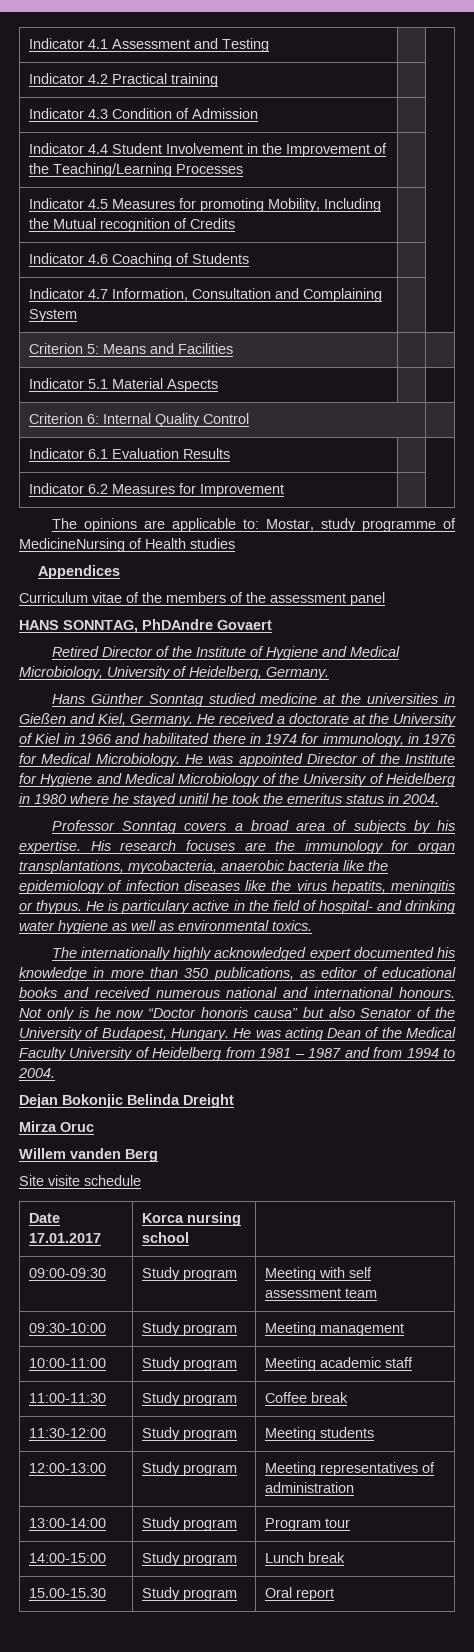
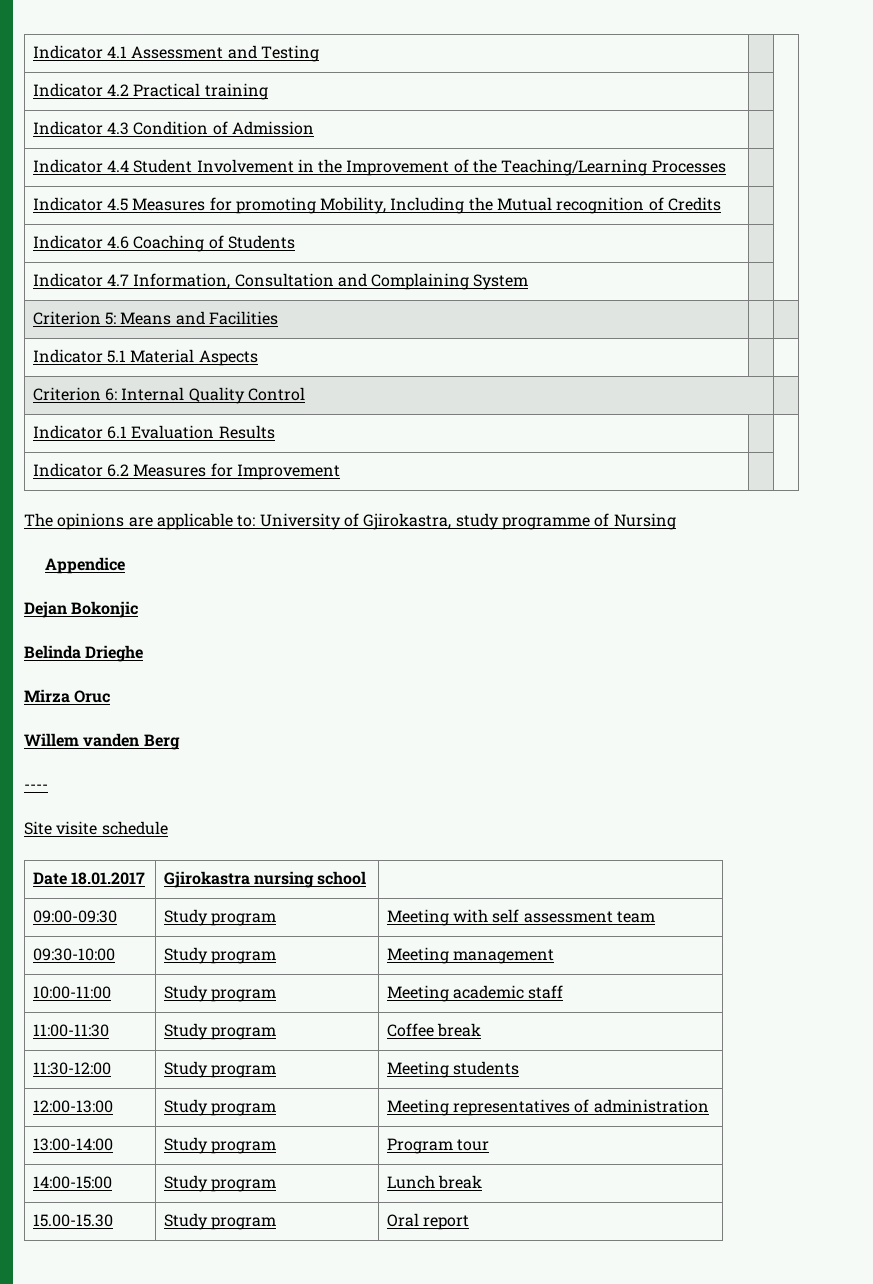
- The opinions are applicable to: Mostar, study programme of MedicineNursing of Health studies
- Appendices
- Curriculum vitae of the members of the assessment panel
- HANS SONNTAG, PhDAndre Govaert
- Retired Director of the Institute of Hygiene and Medical Microbiology, University of Heidelberg, Germany.
- Hans Günther Sonntag studied medicine at the universities in Gießen and Kiel, Germany. He received a doctorate at the University of Kiel in 1966 and habilitated there in 1974 for immunology, in 1976 for Medical Microbiology. He was appointed Director of the Institute for Hygiene and Medical Microbiology of the University of Heidelberg in 1980 where he stayed unitil he took the emeritus status in 2004.
- Professor Sonntag covers a broad area of subjects by his expertise. His research focuses are the immunology for organ transplantations, mycobacteria, anaerobic bacteria like the epidemiology of infection diseases like the virus hepatits, meningitis or thypus. He is particulary active in the field of hospital- and drinking water hygiene as well as environmental toxics.
- The internationally highly acknowledged expert documented his knowledge in more than 350 publications, as editor of educational books and received numerous national and international honours. Not only is he now “Doctor honoris causa” but also Senator of the University of Budapest, Hungary. He was acting Dean of the Medical Faculty University of Heidelberg from 1981 – 1987 and from 1994 to 2004.
+ The opinions are applicable to: University of Gjirokastra, study programme of Nursing
+ Appendice
- Dejan Bokonjic Belinda Dreight
+ Dejan Bokonjic
+ Belinda Drieghe
+ ----
- Date 17.01.2017 | Korca nursing school |
+ Date 18.01.2017 | Gjirokastra nursing school |

